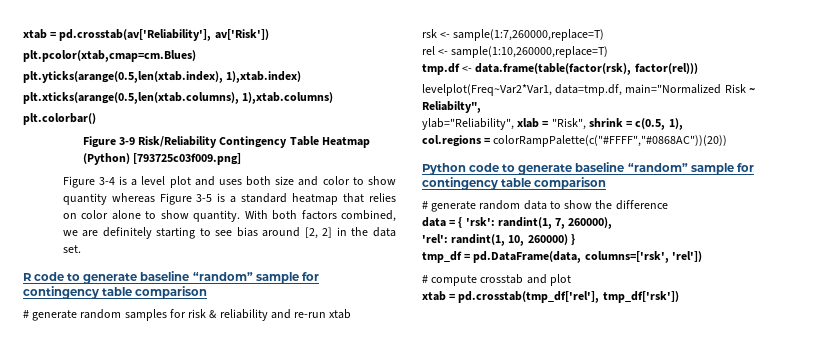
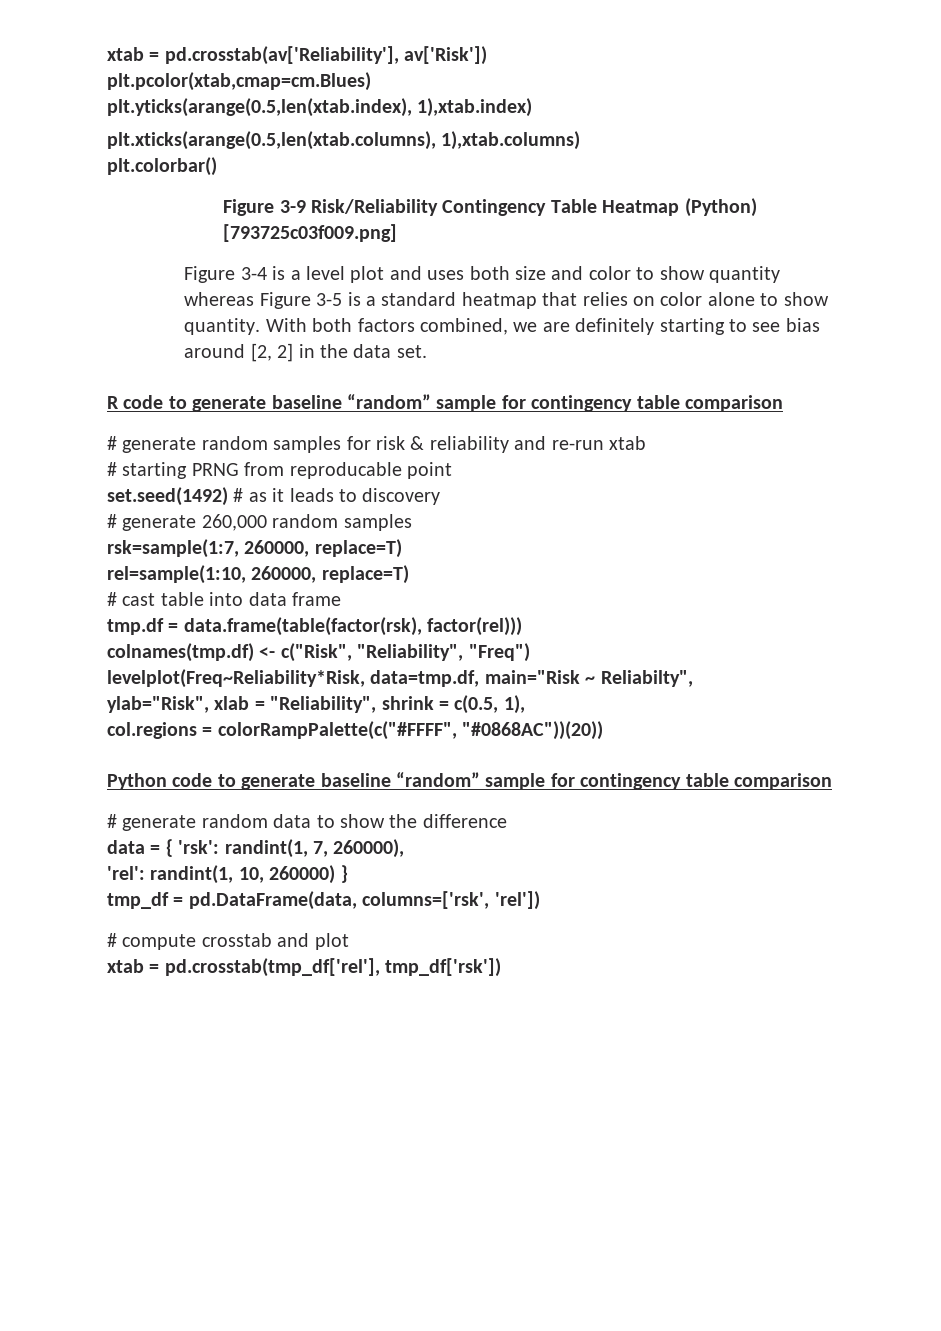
- rsk <- sample(1:7,260000,replace=T)
- rel <- sample(1:10,260000,replace=T)
+ # starting PRNG from reproducable point
+ set.seed(1492) # as it leads to discovery
+ # generate 260,000 random samples
+ rsk=sample(1:7, 260000, replace=T)
+ rel=sample(1:10, 260000, replace=T)
+ # cast table into data frame
- tmp.df <- data.frame(table(factor(rsk), factor(rel)))
+ tmp.df = data.frame(table(factor(rsk), factor(rel)))
- levelplot(Freq~Var2*Var1, data=tmp.df, main="Normalized Risk ~ Reliabilty",
+ colnames(tmp.df) <- c("Risk", "Reliability", "Freq")
+ levelplot(Freq~Reliability*Risk, data=tmp.df, main="Risk ~ Reliabilty",
- ylab="Reliability", xlab = "Risk", shrink = c(0.5, 1),
+ ylab="Risk", xlab = "Reliability", shrink = c(0.5, 1),
- col.regions = colorRampPalette(c("#FFFF","#0868AC"))(20))
+ col.regions = colorRampPalette(c("#FFFF", "#0868AC"))(20))

